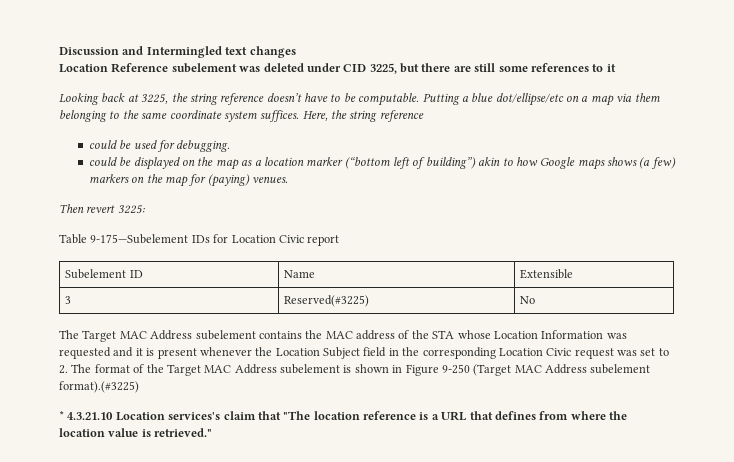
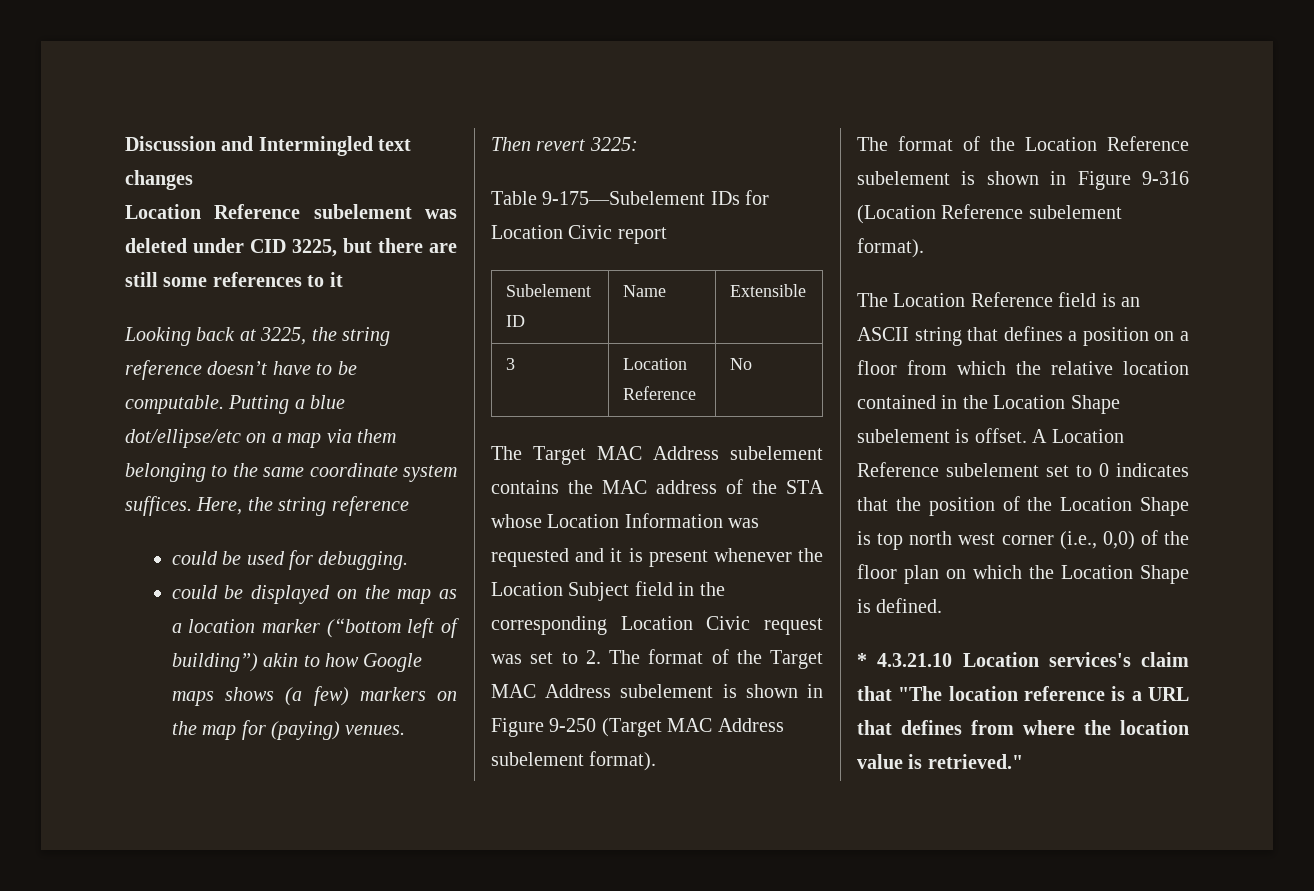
- 3 | Reserved(#3225) | No
+ 3 | Location Reference | No
- The Target MAC Address subelement contains the MAC address of the STA whose Location Information was requested and it is present whenever the Location Subject field in the corresponding Location Civic request was set to 2. The format of the Target MAC Address subelement is shown in Figure 9-250 (Target MAC Address subelement format).(#3225)
+ The Target MAC Address subelement contains the MAC address of the STA whose Location Information was requested and it is present whenever the Location Subject field in the corresponding Location Civic request was set to 2. The format of the Target MAC Address subelement is shown in Figure 9-250 (Target MAC Address subelement format).
+ The format of the Location Reference subelement is shown in Figure 9-316 (Location Reference subelement format).
+ The Location Reference field is an ASCII string that defines a position on a floor from which the relative location contained in the Location Shape subelement is offset. A Location Reference subelement set to 0 indicates that the position of the Location Shape is top north west corner (i.e., 0,0) of the floor plan on which the Location Shape is defined.

